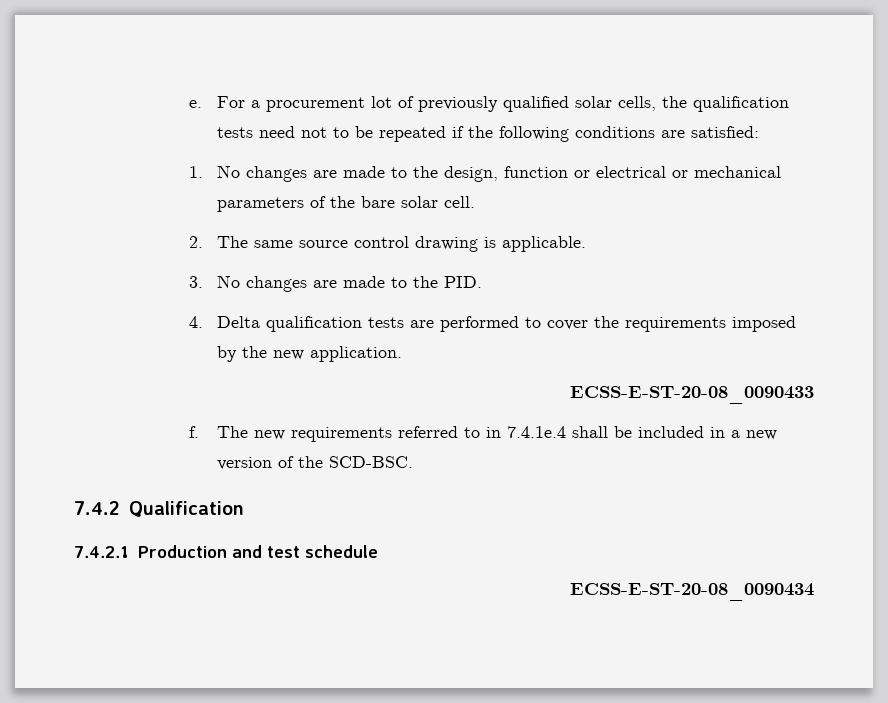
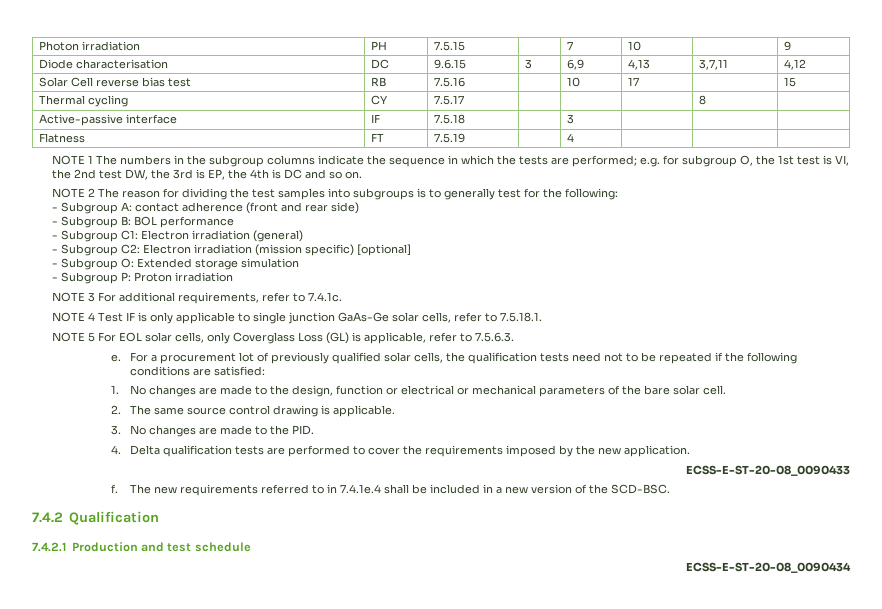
+ Photon irradiation | PH | 7.5.15 | | 7 | 10 | | 9
+ Diode characterisation | DC | 9.6.15 | 3 | 6,9 | 4,13 | 3,7,11 | 4,12
+ Solar Cell reverse bias test | RB | 7.5.16 | | 10 | 17 | | 15
+ Thermal cycling | CY | 7.5.17 | | | | 8 |
+ Active-passive interface | IF | 7.5.18 | | 3 | | |
+ Flatness | FT | 7.5.19 | | 4 | | |
+ NOTE 1 The numbers in the subgroup columns indicate the sequence in which the tests are performed; e.g. for subgroup O, the 1st test is VI, the 2nd test DW, the 3rd is EP, the 4th is DC and so on.
+ NOTE 2 The reason for dividing the test samples into subgroups is to generally test for the following:
+ - Subgroup A: contact adherence (front and rear side)
+ - Subgroup B: BOL performance
+ - Subgroup C1: Electron irradiation (general)
+ - Subgroup C2: Electron irradiation (mission specific) [optional]
+ - Subgroup O: Extended storage simulation
+ - Subgroup P: Proton irradiation
+ NOTE 3 For additional requirements, refer to 7.4.1c.
+ NOTE 4 Test IF is only applicable to single junction GaAs-Ge solar cells, refer to 7.5.18.1.
+ NOTE 5 For EOL solar cells, only Coverglass Loss (GL) is applicable, refer to 7.5.6.3.

